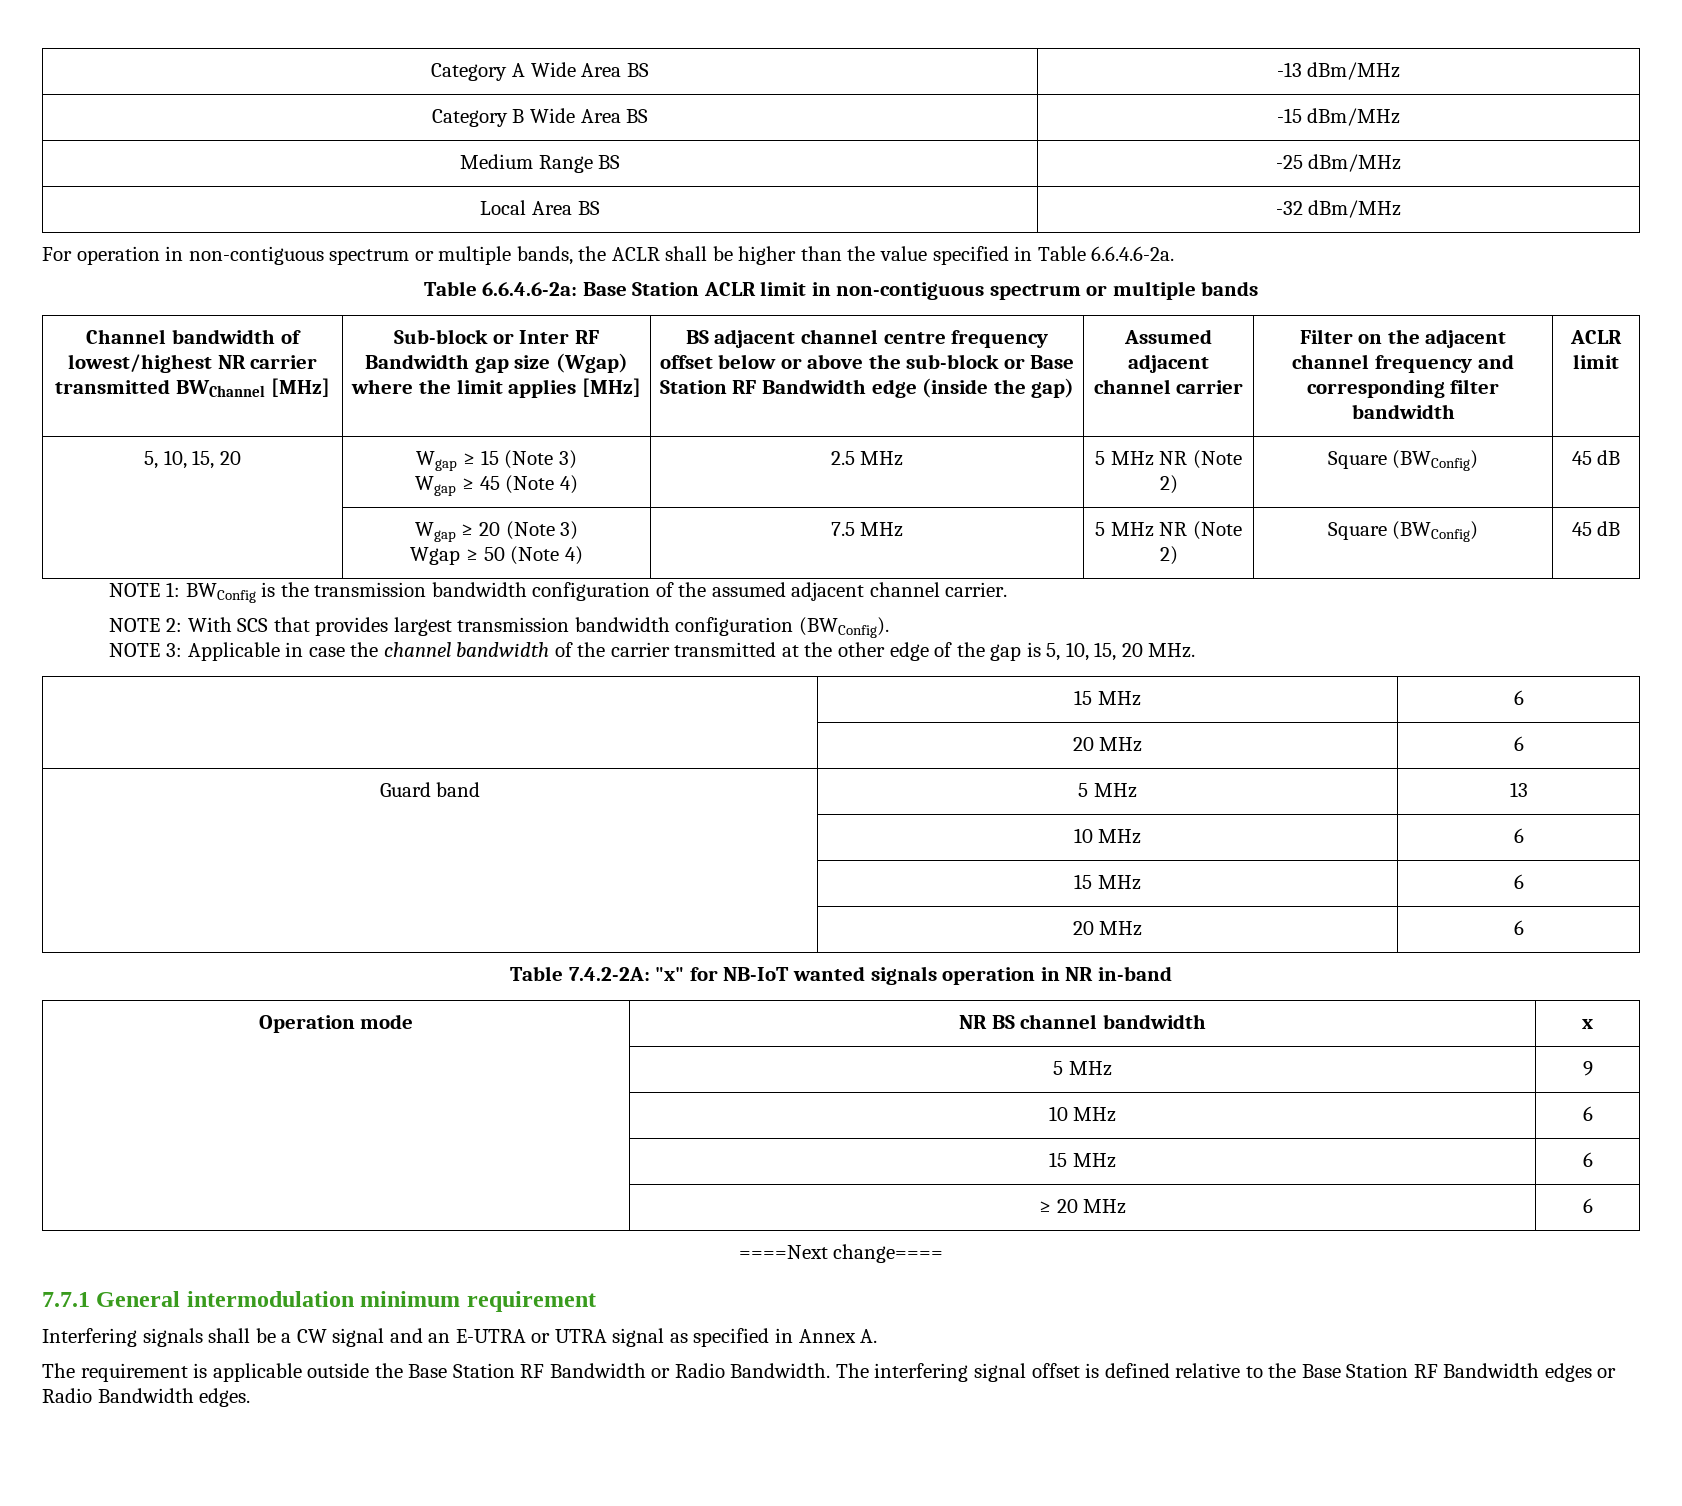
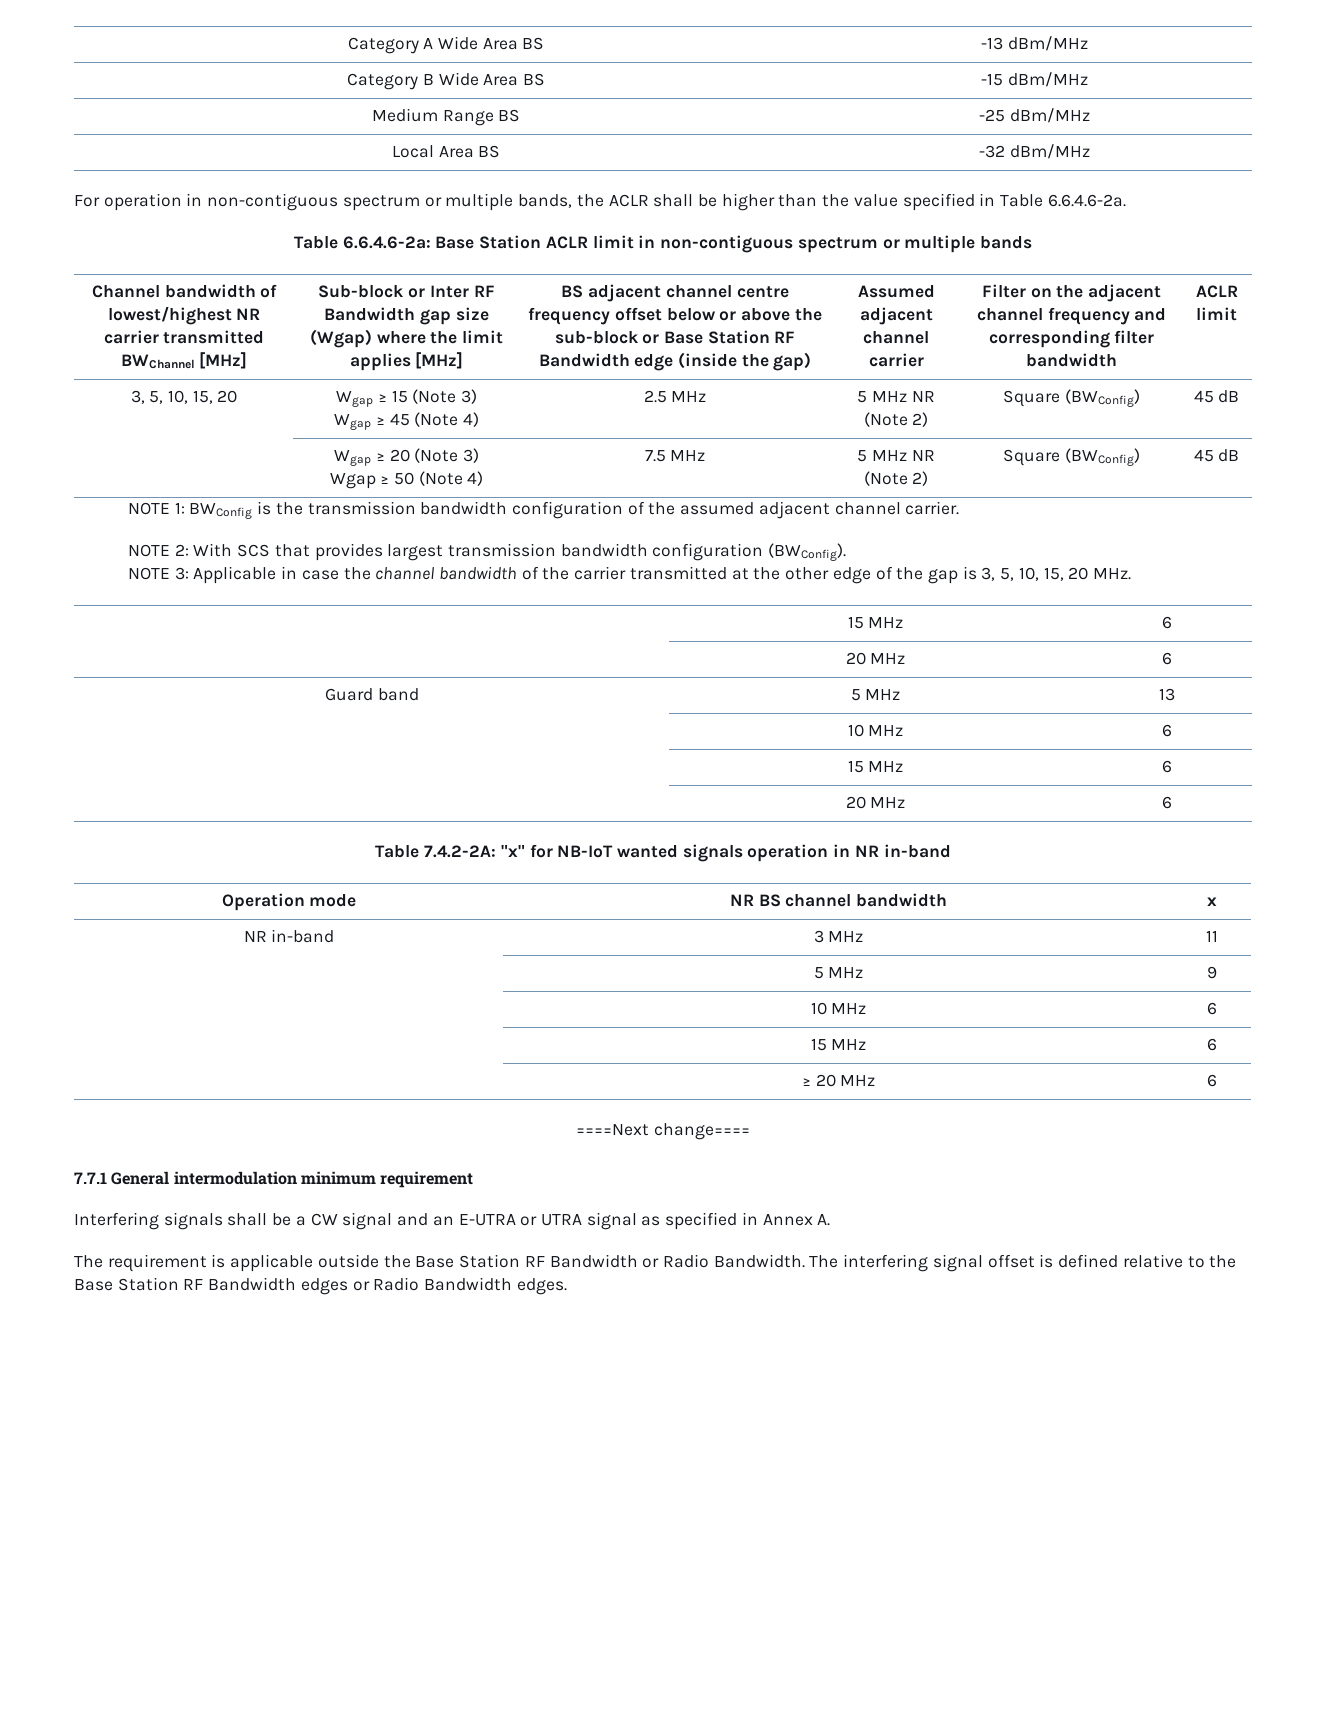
- 5, 10, 15, 20 | Wgap ≥ 15 (Note 3)
+ 3, 5, 10, 15, 20 | Wgap ≥ 15 (Note 3)
- NOTE 3: Applicable in case the channel bandwidth of the carrier transmitted at the other edge of the gap is 5, 10, 15, 20 MHz.
+ NOTE 3: Applicable in case the channel bandwidth of the carrier transmitted at the other edge of the gap is 3, 5, 10, 15, 20 MHz.
+ NR in-band | 3 MHz | 11

